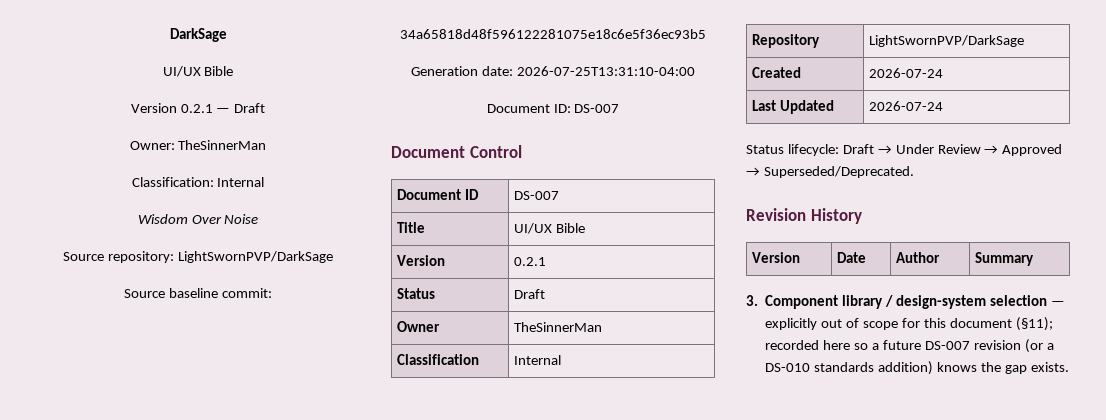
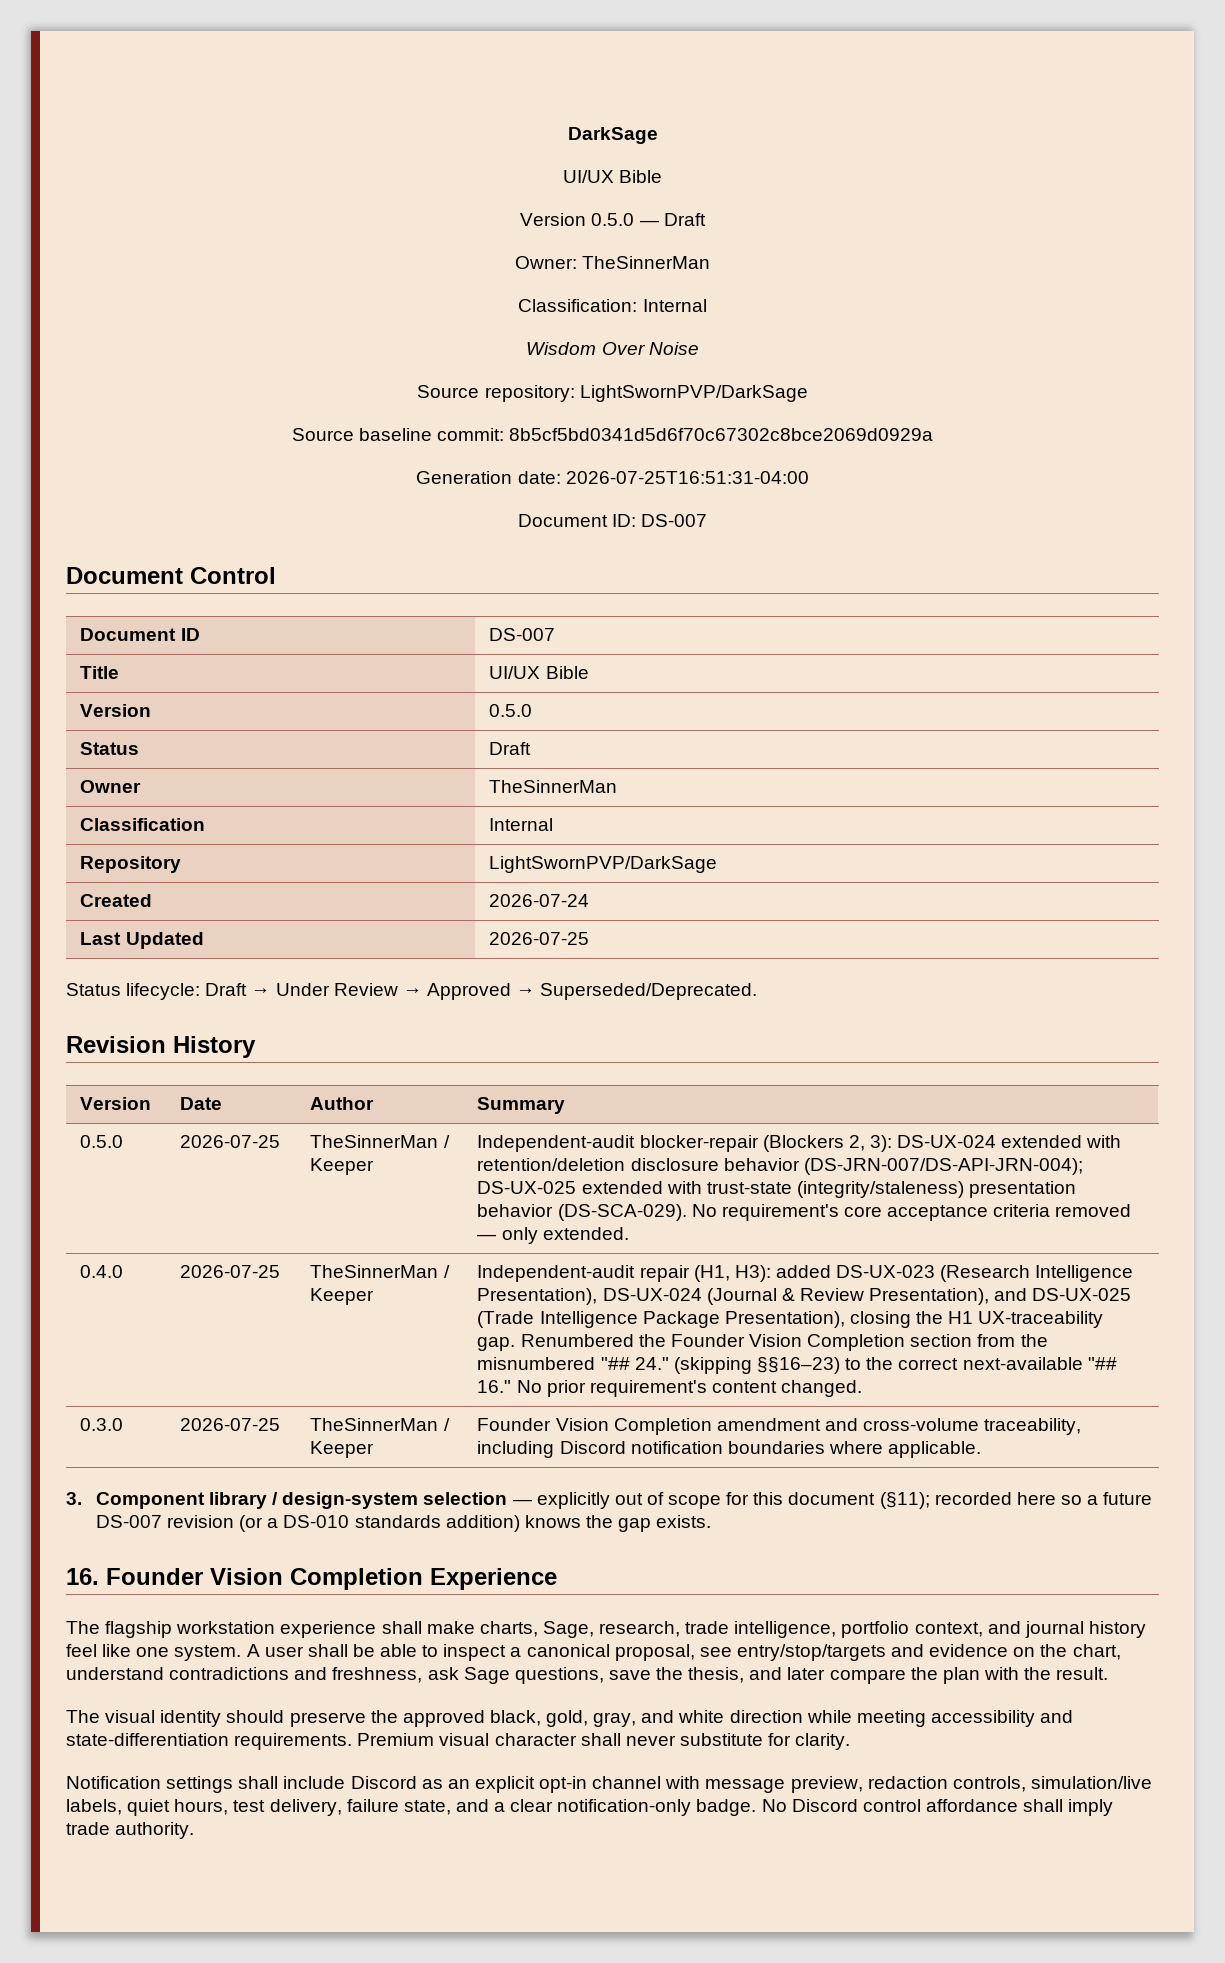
- Version 0.2.1 — Draft
+ Version 0.5.0 — Draft
- Source baseline commit: 34a65818d48f596122281075e18c6e5f36ec93b5
+ Source baseline commit: 8b5cf5bd0341d5d6f70c67302c8bce2069d0929a
- Generation date: 2026-07-25T13:31:10-04:00
+ Generation date: 2026-07-25T16:51:31-04:00
- Version | 0.2.1
+ Version | 0.5.0
- Last Updated | 2026-07-24
+ Last Updated | 2026-07-25
+ 0.5.0 | 2026-07-25 | TheSinnerMan / Keeper | Independent-audit blocker-repair (Blockers 2, 3): DS-UX-024 extended with retention/deletion disclosure behavior (DS-JRN-007/DS-API-JRN-004); DS-UX-025 extended with trust-state (integrity/staleness) presentation behavior (DS-SCA-029). No requirement's core acceptance criteria removed — only extended.
+ 0.4.0 | 2026-07-25 | TheSinnerMan / Keeper | Independent-audit repair (H1, H3): added DS-UX-023 (Research Intelligence Presentation), DS-UX-024 (Journal & Review Presentation), and DS-UX-025 (Trade Intelligence Package Presentation), closing the H1 UX-traceability gap. Renumbered the Founder Vision Completion section from the misnumbered "## 24." (skipping §§16–23) to the correct next-available "## 16." No prior requirement's content changed.
+ 0.3.0 | 2026-07-25 | TheSinnerMan / Keeper | Founder Vision Completion amendment and cross-volume traceability, including Discord notification boundaries where applicable.
+ 16. Founder Vision Completion Experience
+ The flagship workstation experience shall make charts, Sage, research, trade intelligence, portfolio context, and journal history feel like one system. A user shall be able to inspect a canonical proposal, see entry/stop/targets and evidence on the chart, understand contradictions and freshness, ask Sage questions, save the thesis, and later compare the plan with the result.
+ The visual identity should preserve the approved black, gold, gray, and white direction while meeting accessibility and state-differentiation requirements. Premium visual character shall never substitute for clarity.
+ Notification settings shall include Discord as an explicit opt-in channel with message preview, redaction controls, simulation/live labels, quiet hours, test delivery, failure state, and a clear notification-only badge. No Discord control affordance shall imply trade authority.

